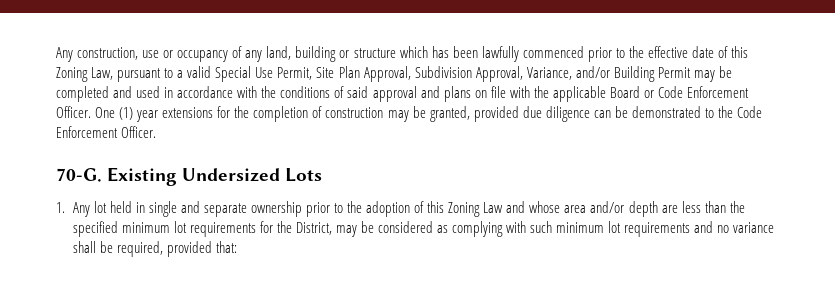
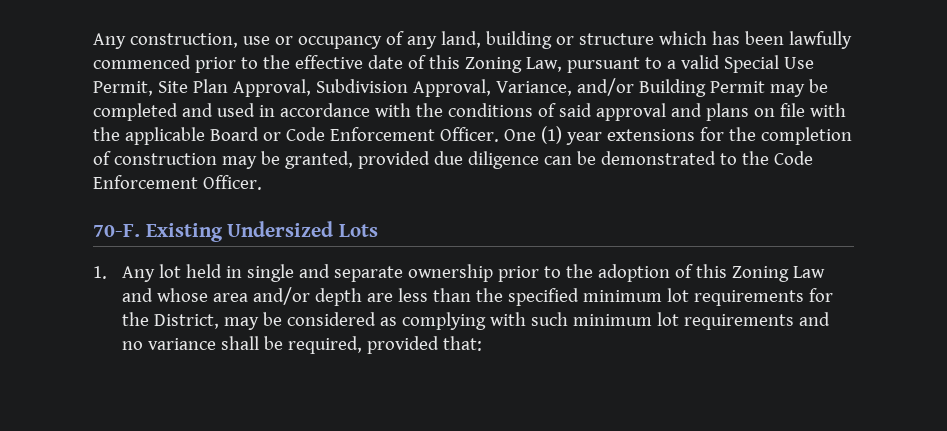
- 70-G.
+ 70-F.

